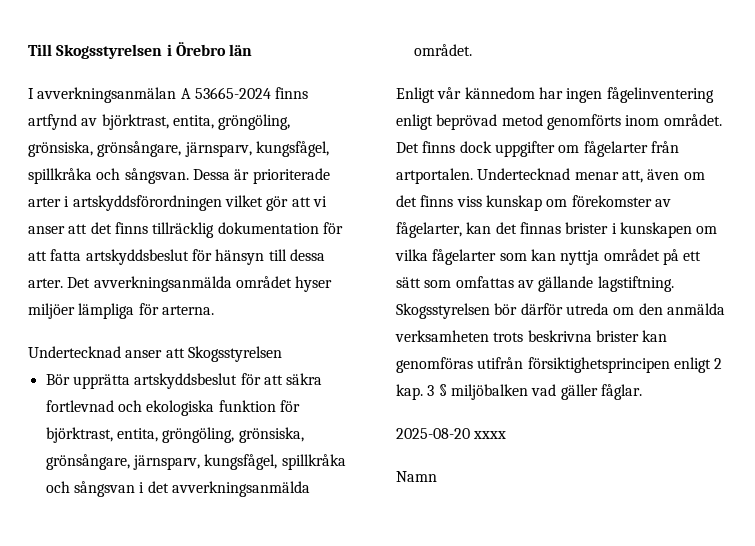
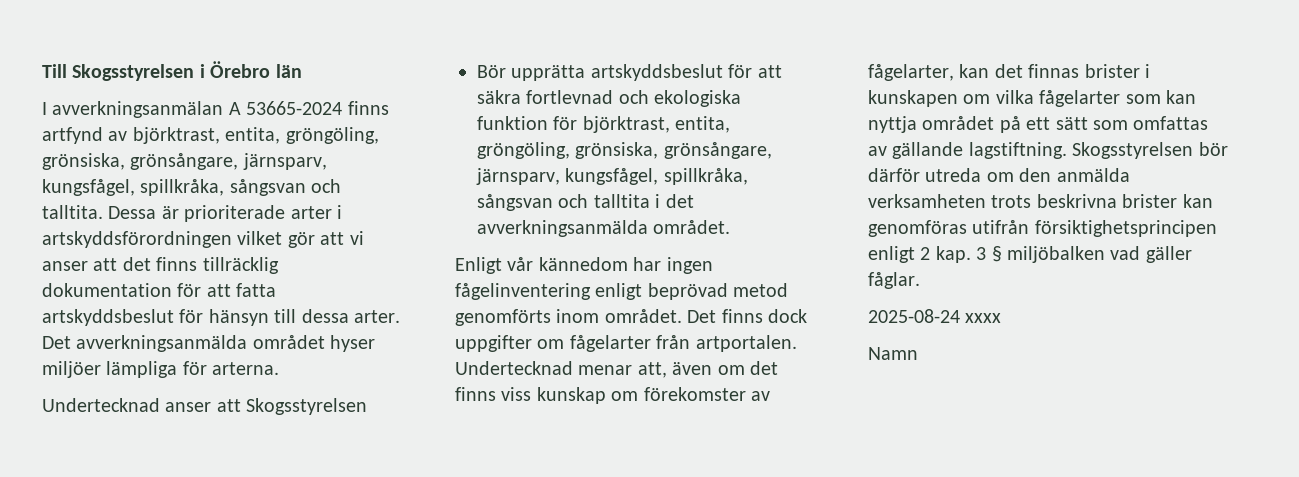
- I avverkningsanmälan A 53665-2024 finns artfynd av björktrast, entita, gröngöling, grönsiska, grönsångare, järnsparv, kungsfågel, spillkråka och sångsvan.
+ I avverkningsanmälan A 53665-2024 finns artfynd av björktrast, entita, gröngöling, grönsiska, grönsångare, järnsparv, kungsfågel, spillkråka, sångsvan och talltita.
- Bör upprätta artskyddsbeslut för att säkra fortlevnad och ekologiska funktion för björktrast, entita, gröngöling, grönsiska, grönsångare, järnsparv, kungsfågel, spillkråka och sångsvan i det avverkningsanmälda området.
+ Bör upprätta artskyddsbeslut för att säkra fortlevnad och ekologiska funktion för björktrast, entita, gröngöling, grönsiska, grönsångare, järnsparv, kungsfågel, spillkråka, sångsvan och talltita i det avverkningsanmälda området.
- 2025-08-20 xxxx
+ 2025-08-24 xxxx

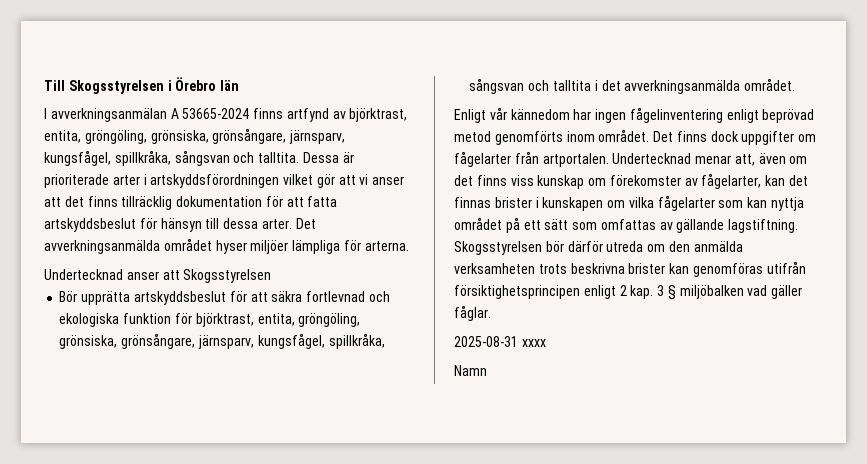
- 2025-08-24 xxxx
+ 2025-08-31 xxxx

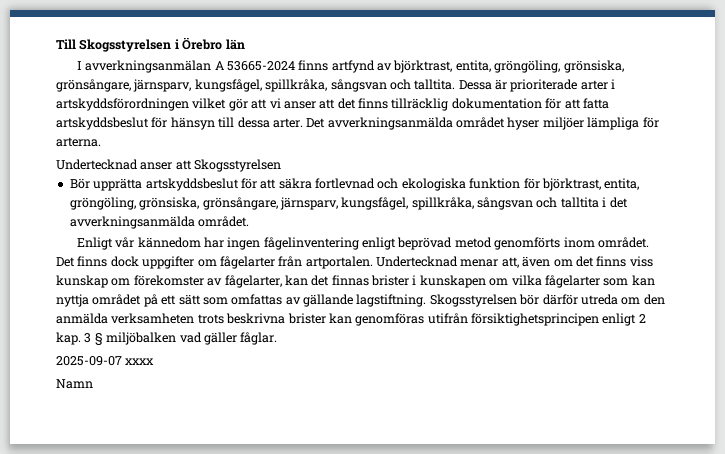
- 2025-08-31 xxxx
+ 2025-09-07 xxxx

